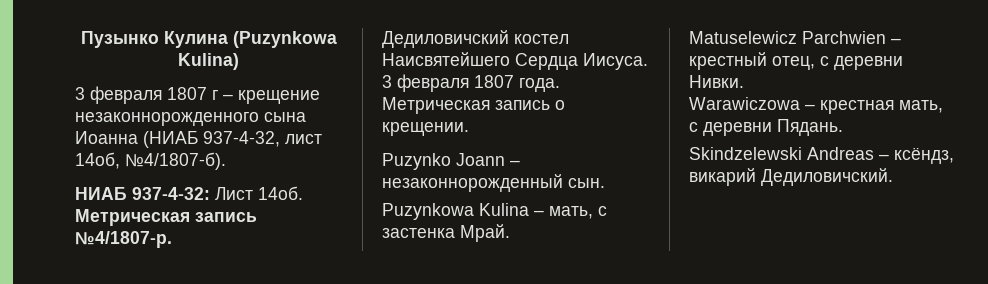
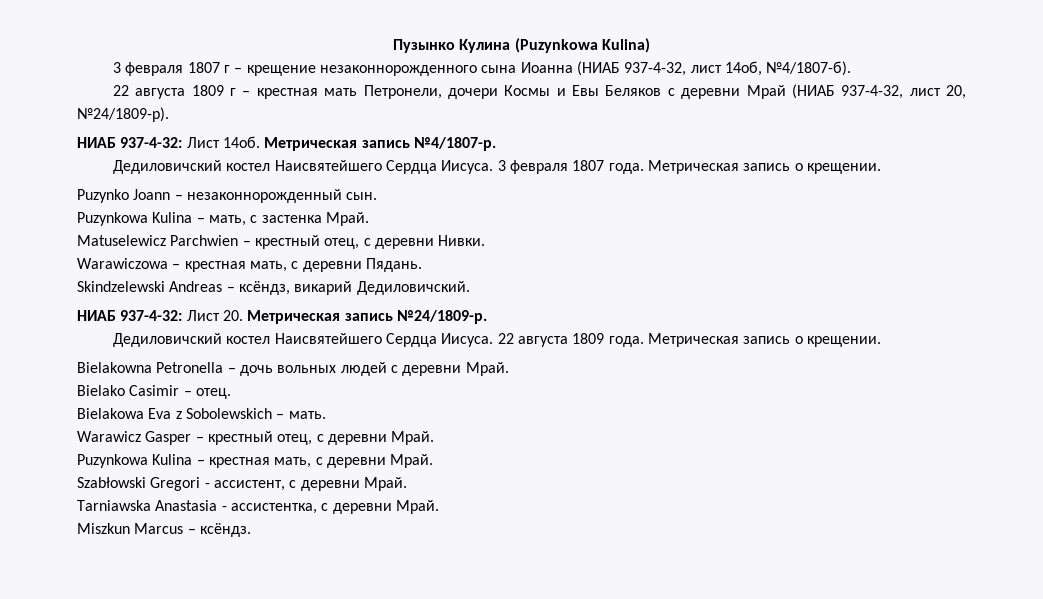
+ 22 августа 1809 г – крестная мать Петронели, дочери Космы и Евы Беляков с деревни Мрай (НИАБ 937-4-32, лист 20, №24/1809-р).
+ НИАБ 937-4-32: Лист 20. Метрическая запись №24/1809-р.
+ Дедиловичский костел Наисвятейшего Сердца Иисуса. 22 августа 1809 года. Метрическая запись о крещении.
+ Bielakowna Petronella – дочь вольных людей с деревни Мрай.
+ Bielako Casimir – отец.
+ Bielakowa Eva z Sobolewskich – мать.
+ Warawicz Gasper – крестный отец, с деревни Мрай.
+ Puzynkowa Kulina – крестная мать, с деревни Мрай.
+ Szabłowski Gregori - ассистент, с деревни Мрай.
+ Tarniawska Anastasia - ассистентка, с деревни Мрай.
+ Miszkun Marcus – ксёндз.

